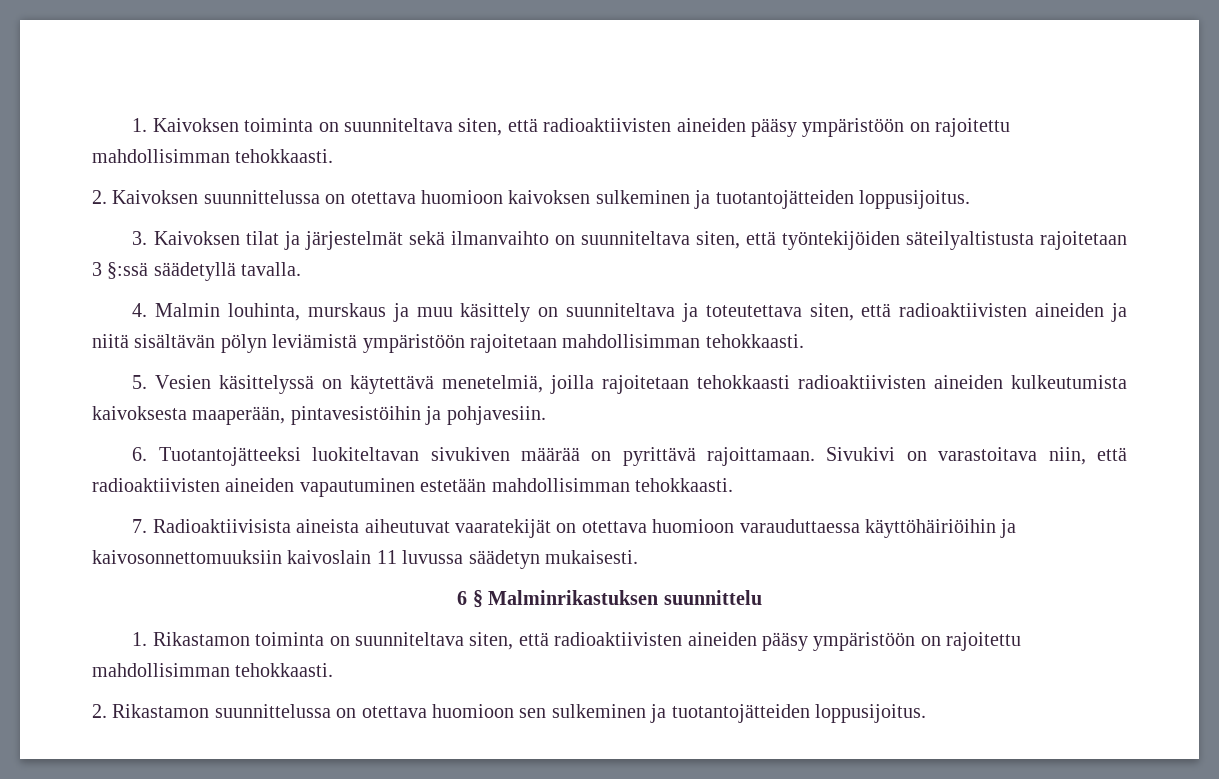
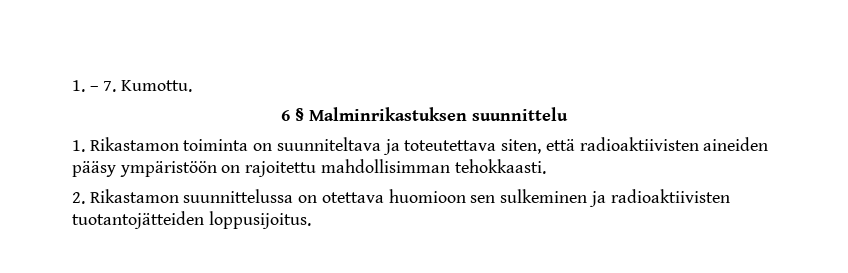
- 1. Kaivoksen toiminta on suunniteltava siten, että radioaktiivisten aineiden pääsy ympäristöön on rajoitettu mahdollisimman tehokkaasti.
- 2. Kaivoksen suunnittelussa on otettava huomioon kaivoksen sulkeminen ja tuotantojätteiden loppusijoitus.
- 3. Kaivoksen tilat ja järjestelmät sekä ilmanvaihto on suunniteltava siten, että työntekijöiden säteilyaltistusta rajoitetaan 3 §:ssä säädetyllä tavalla.
- 4. Malmin louhinta, murskaus ja muu käsittely on suunniteltava ja toteutettava siten, että radioaktiivisten aineiden ja niitä sisältävän pölyn leviämistä ympäristöön rajoitetaan mahdollisimman tehokkaasti.
- 5. Vesien käsittelyssä on käytettävä menetelmiä, joilla rajoitetaan tehokkaasti radioaktiivisten aineiden kulkeutumista kaivoksesta maaperään, pintavesistöihin ja pohjavesiin.
- 6. Tuotantojätteeksi luokiteltavan sivukiven määrää on pyrittävä rajoittamaan. Sivukivi on varastoitava niin, että radioaktiivisten aineiden vapautuminen estetään mahdollisimman tehokkaasti.
- 7. Radioaktiivisista aineista aiheutuvat vaaratekijät on otettava huomioon varauduttaessa käyttöhäiriöihin ja kaivosonnettomuuksiin kaivoslain 11 luvussa säädetyn mukaisesti.
+ 1. – 7. Kumottu.
- 1. Rikastamon toiminta on suunniteltava siten, että radioaktiivisten aineiden pääsy ympäristöön on rajoitettu mahdollisimman tehokkaasti.
+ 1. Rikastamon toiminta on suunniteltava ja toteutettava siten, että radioaktiivisten aineiden pääsy ympäristöön on rajoitettu mahdollisimman tehokkaasti.
- 2. Rikastamon suunnittelussa on otettava huomioon sen sulkeminen ja tuotantojätteiden loppusijoitus.
+ 2. Rikastamon suunnittelussa on otettava huomioon sen sulkeminen ja radioaktiivisten tuotantojätteiden loppusijoitus.

